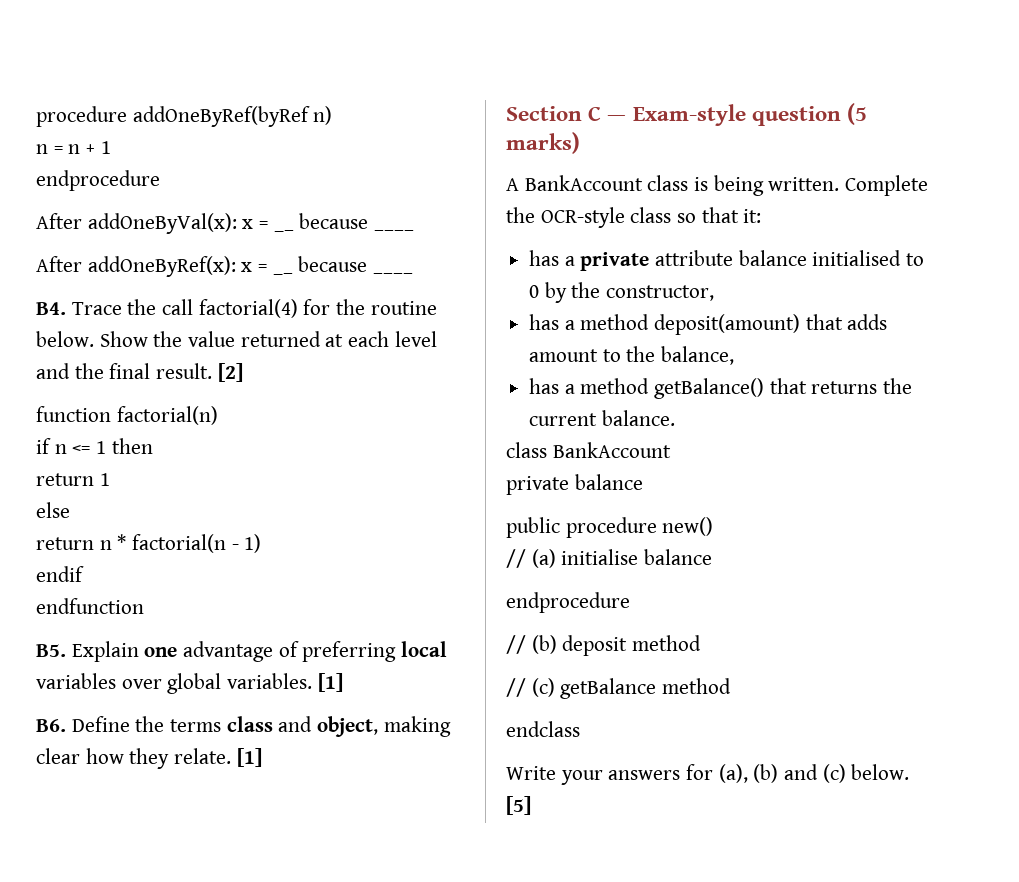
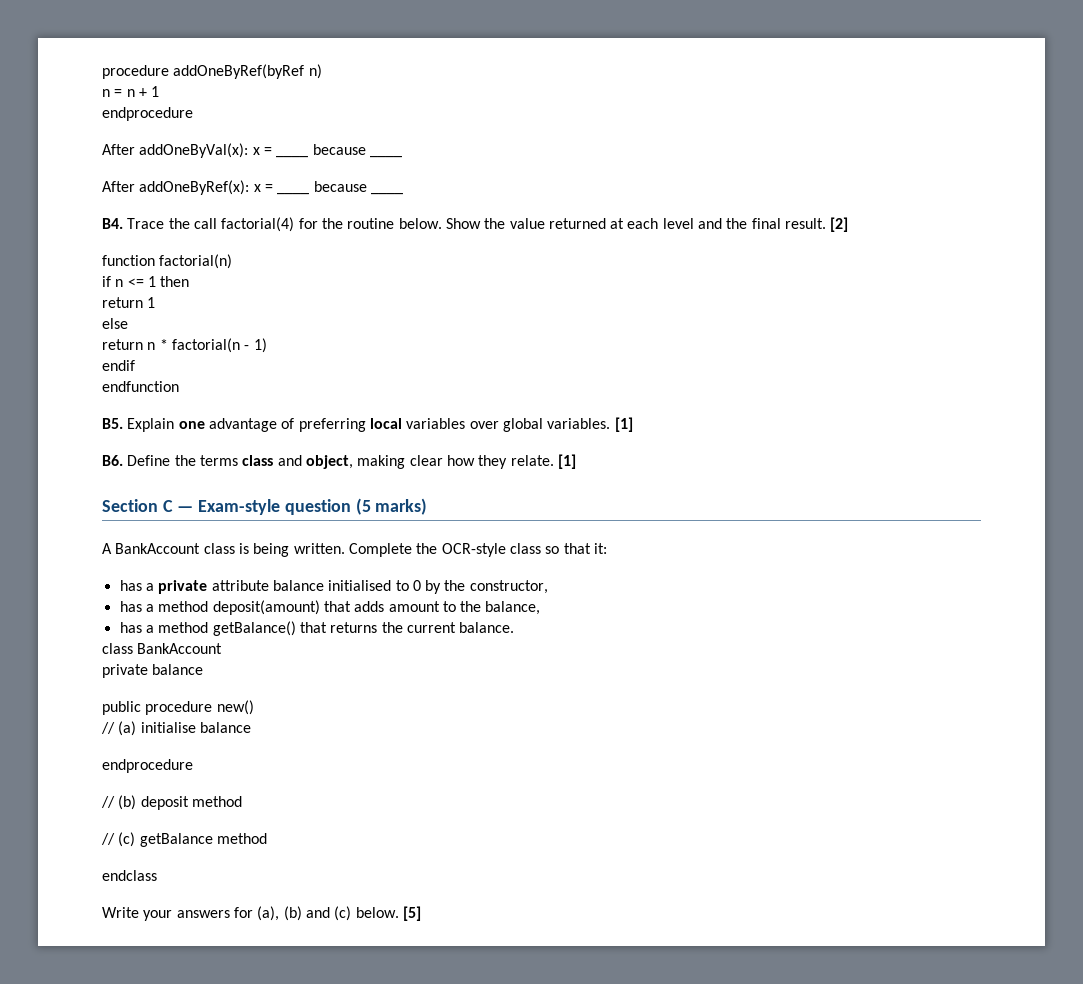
- After addOneByVal(x): x = __ because ____
+ After addOneByVal(x): x = ____ because ____
- After addOneByRef(x): x = __ because ____
+ After addOneByRef(x): x = ____ because ____

